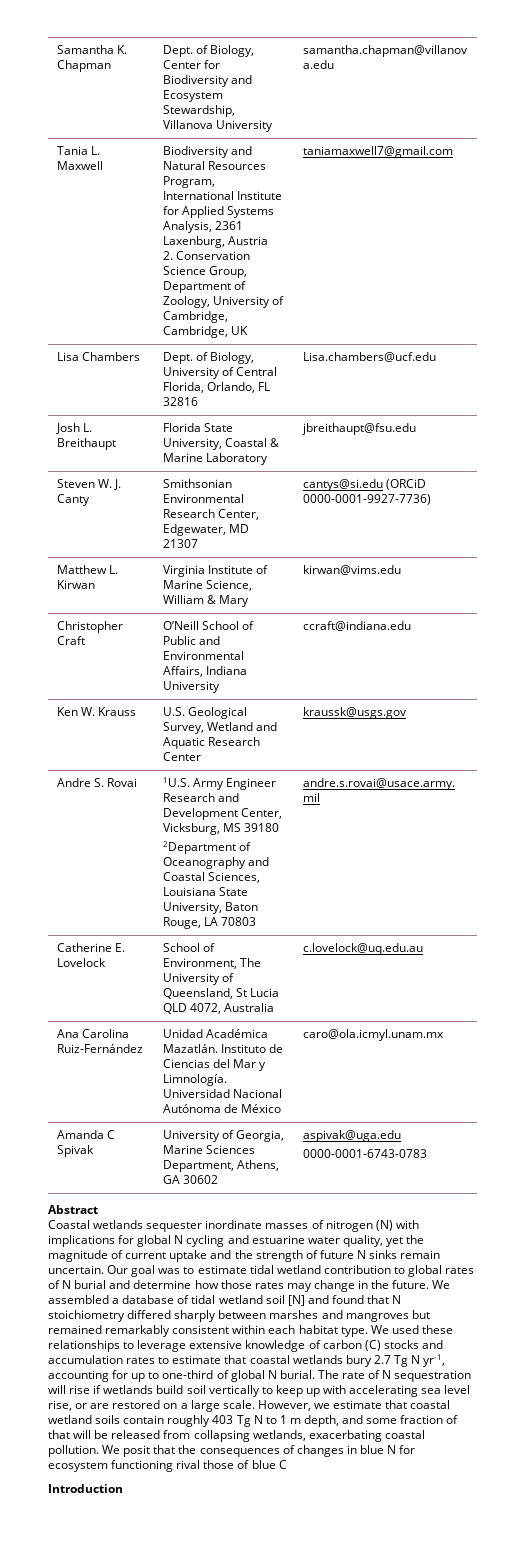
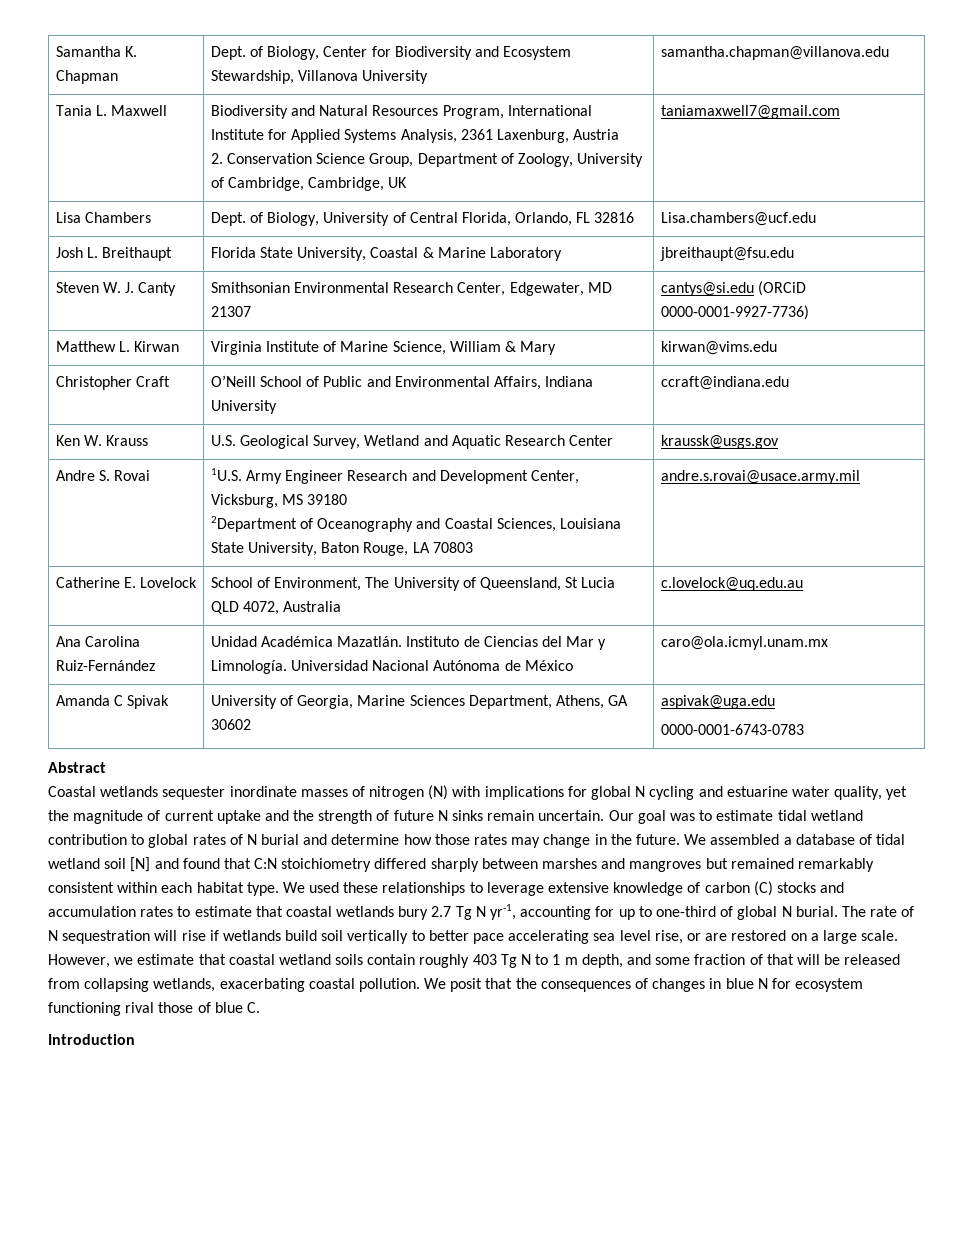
- We assembled a database of tidal wetland soil [N] and found that N stoichiometry differed sharply between marshes and mangroves but remained remarkably consistent within each habitat type.
+ We assembled a database of tidal wetland soil [N] and found that C:N stoichiometry differed sharply between marshes and mangroves but remained remarkably consistent within each habitat type.
- The rate of N sequestration will rise if wetlands build soil vertically to keep up with accelerating sea level rise, or are restored on a large scale.
+ The rate of N sequestration will rise if wetlands build soil vertically to better pace accelerating sea level rise, or are restored on a large scale.
- We posit that the consequences of changes in blue N for ecosystem functioning rival those of blue C
+ We posit that the consequences of changes in blue N for ecosystem functioning rival those of blue C.

